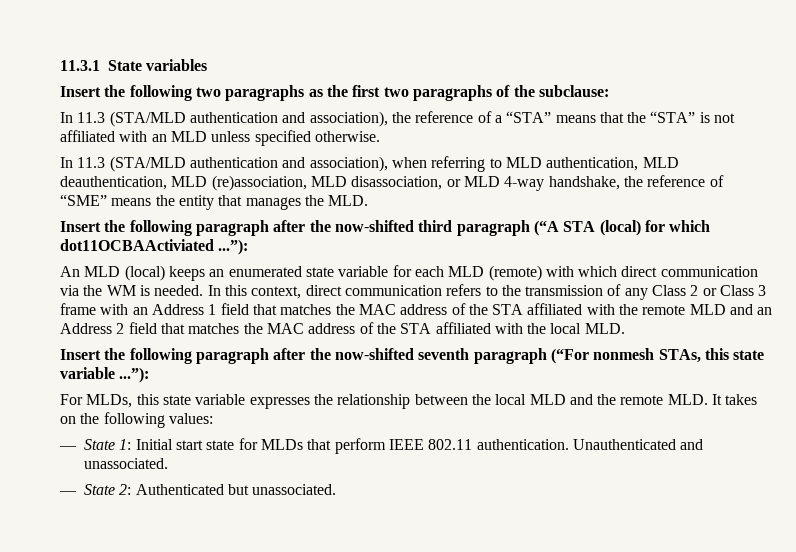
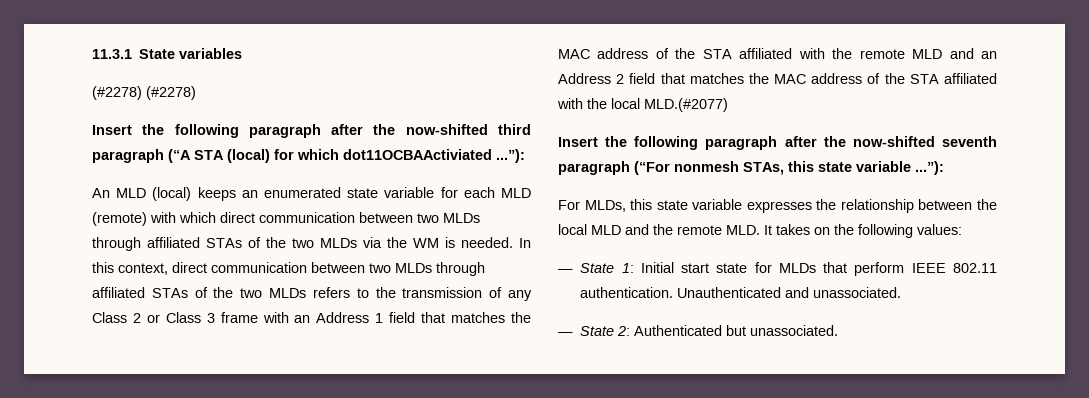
- Insert the following two paragraphs as the first two paragraphs of the subclause:
- In 11.3 (STA/MLD authentication and association), the reference of a “STA” means that the “STA” is not affiliated with an MLD unless specified otherwise.
- In 11.3 (STA/MLD authentication and association), when referring to MLD authentication, MLD deauthentication, MLD (re)association, MLD disassociation, or MLD 4-way handshake, the reference of “SME” means the entity that manages the MLD.
+ (#2278) (#2278)
- An MLD (local) keeps an enumerated state variable for each MLD (remote) with which direct communication via the WM is needed.
+ An MLD (local) keeps an enumerated state variable for each MLD (remote) with which direct communication between two MLDs through affiliated STAs of the two MLDs via the WM is needed.
- In this context, direct communication refers to the transmission of any Class 2 or Class 3 frame with an Address 1 field that matches the MAC address of the STA affiliated with the remote MLD and an Address 2 field that matches the MAC address of the STA affiliated with the local MLD.
+ In this context, direct communication between two MLDs through affiliated STAs of the two MLDs refers to the transmission of any Class 2 or Class 3 frame with an Address 1 field that matches the MAC address of the STA affiliated with the remote MLD and an Address 2 field that matches the MAC address of the STA affiliated with the local MLD.(#2077)

